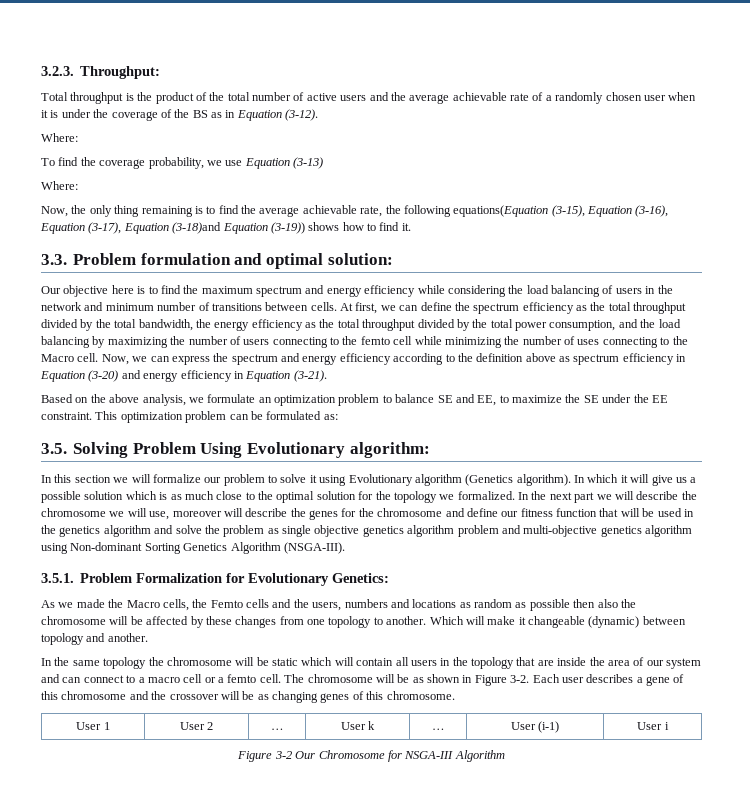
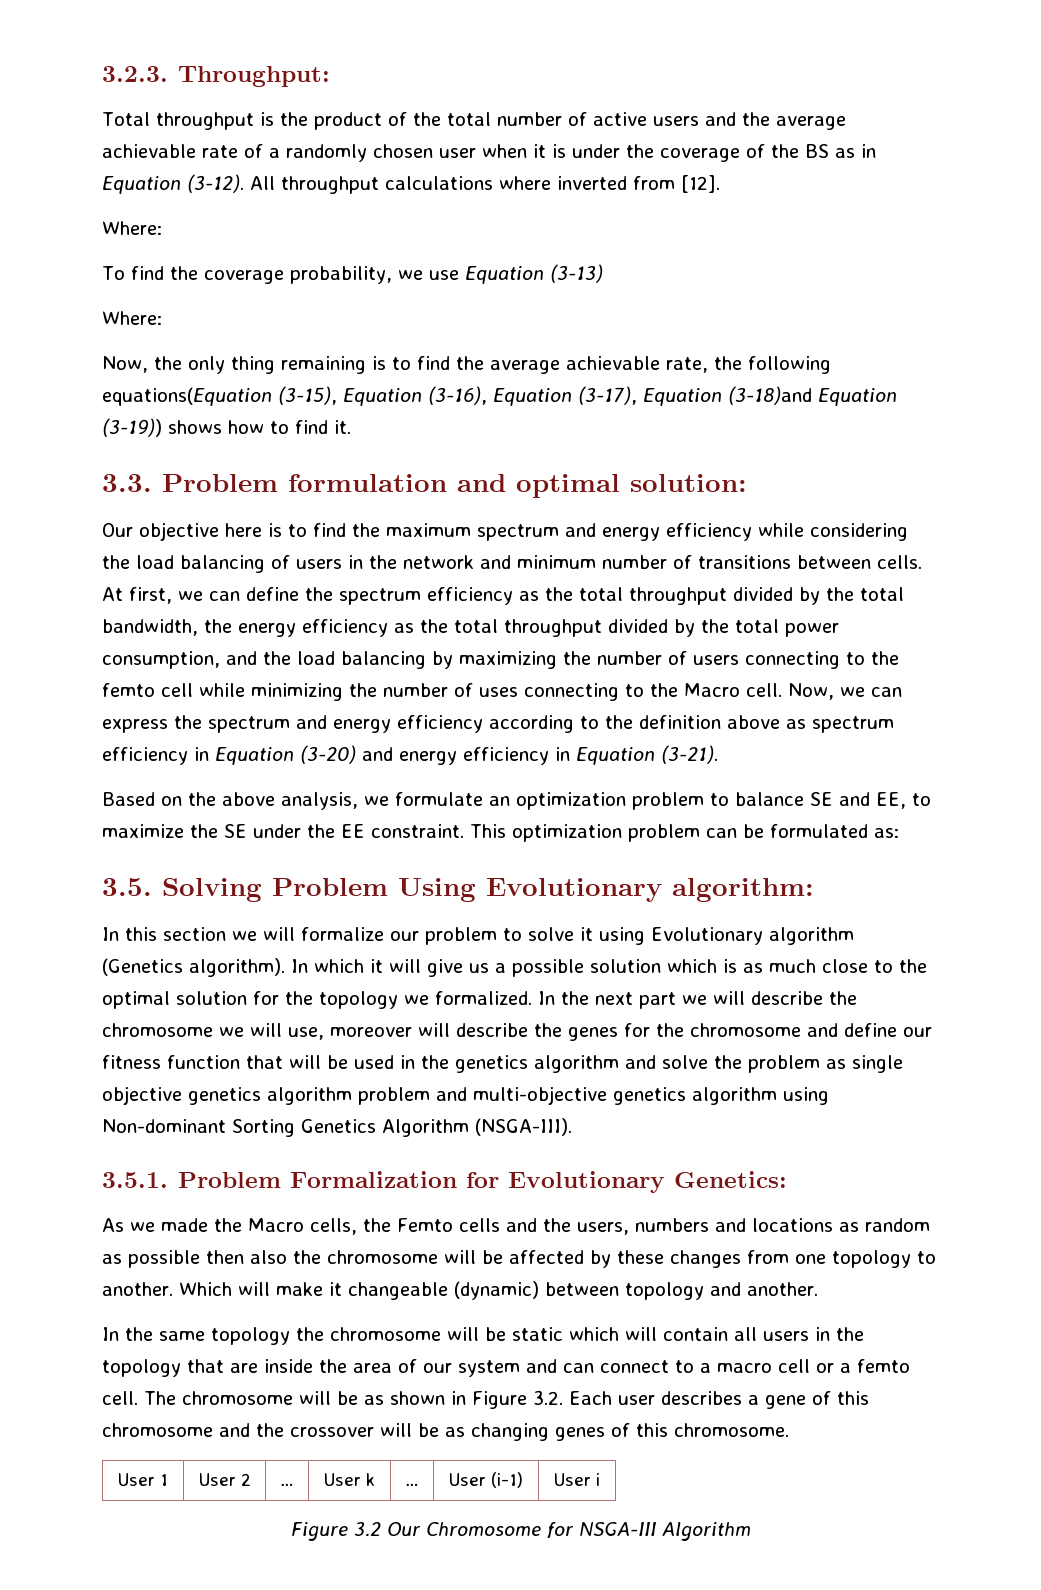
+ All throughput calculations where inverted from [12].
- The chromosome will be as shown in Figure 3-2. Each user describes a gene of this chromosome and the crossover will be as changing genes of this chromosome.
+ The chromosome will be as shown in Figure 3.2. Each user describes a gene of this chromosome and the crossover will be as changing genes of this chromosome.
- Figure 3-2 Our Chromosome for NSGA-III Algorithm
+ Figure 3.2 Our Chromosome for NSGA-III Algorithm

